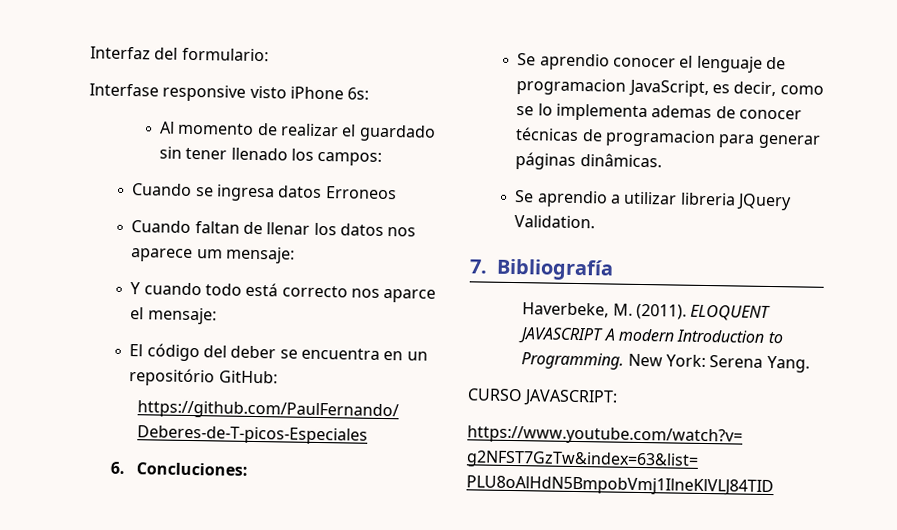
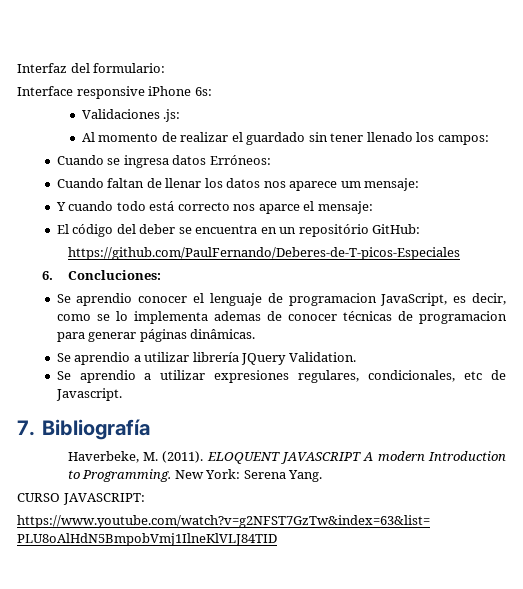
- Interfase responsive visto iPhone 6s:
+ Interface responsive iPhone 6s:
+ Validaciones .js:
- Cuando se ingresa datos Erroneos
+ Cuando se ingresa datos Erróneos:
- Se aprendio a utilizar libreria JQuery Validation.
+ Se aprendio a utilizar librería JQuery Validation.
+ Se aprendio a utilizar expresiones regulares, condicionales, etc de Javascript.

